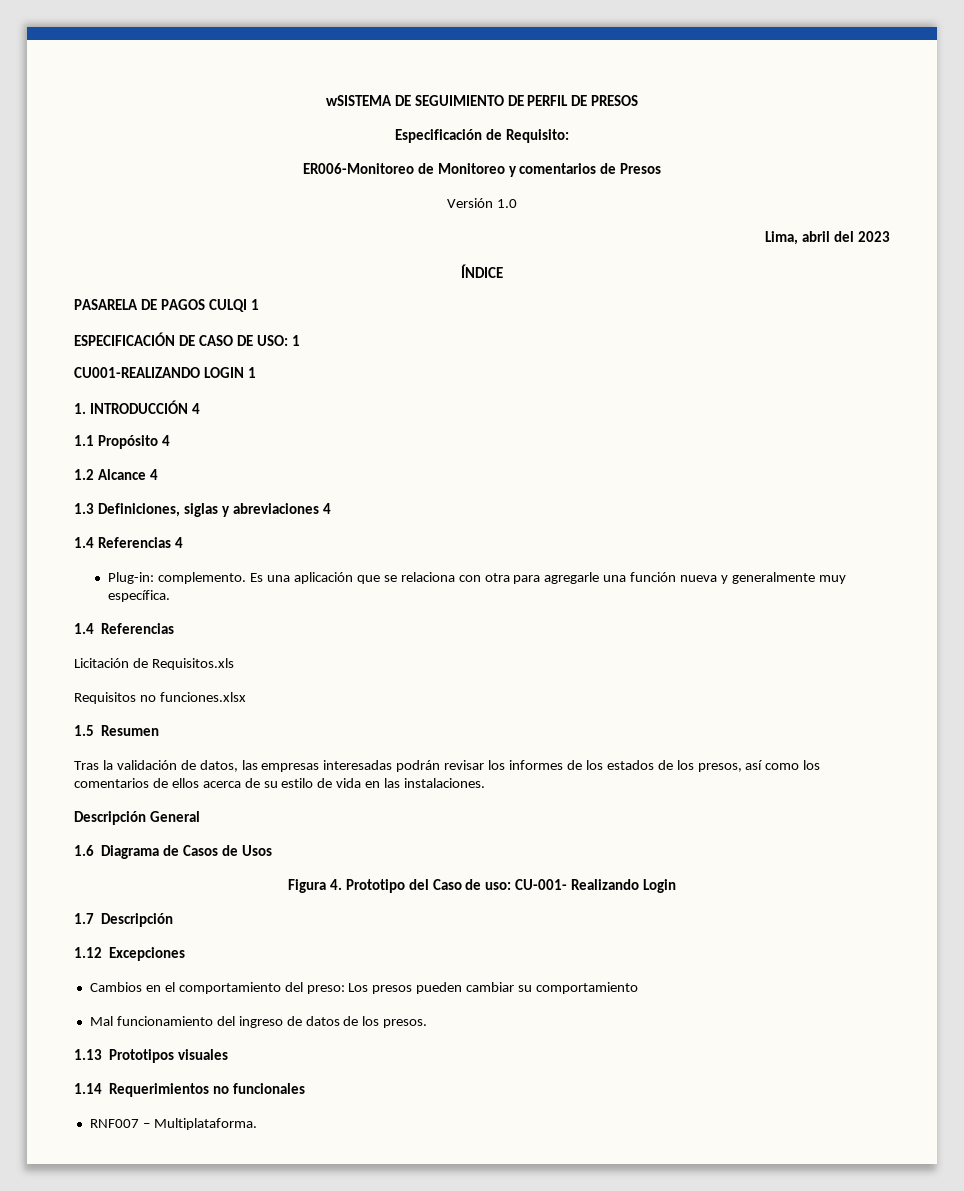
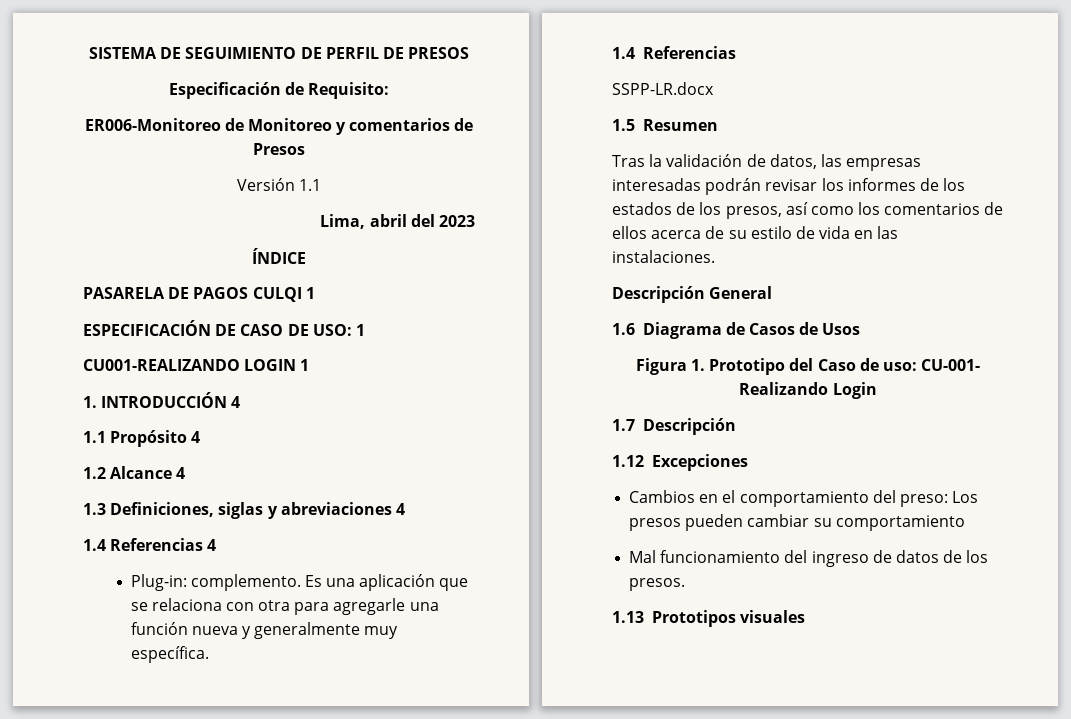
- wSISTEMA DE SEGUIMIENTO DE PERFIL DE PRESOS
+ SISTEMA DE SEGUIMIENTO DE PERFIL DE PRESOS
- Versión 1.0
+ Versión 1.1
- Licitación de Requisitos.xls
- Requisitos no funciones.xlsx
+ SSPP-LR.docx
- Figura 4. Prototipo del Caso de uso: CU-001- Realizando Login
+ Figura 1. Prototipo del Caso de uso: CU-001- Realizando Login
- 1.14 Requerimientos no funcionales
- RNF007 – Multiplataforma.

